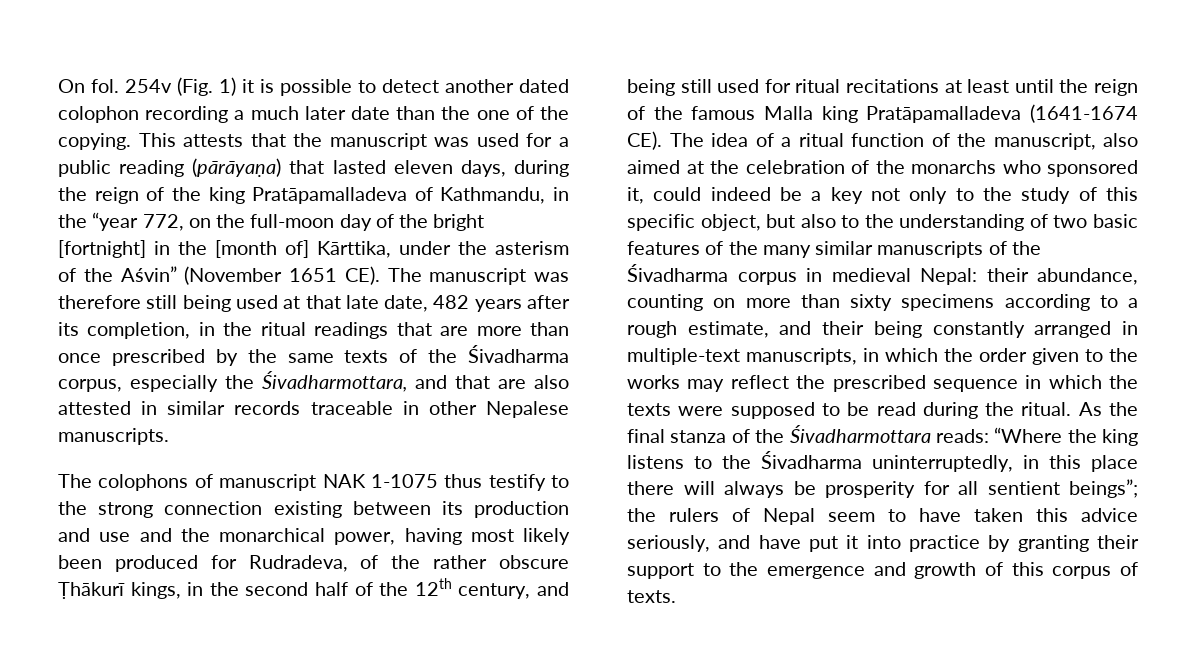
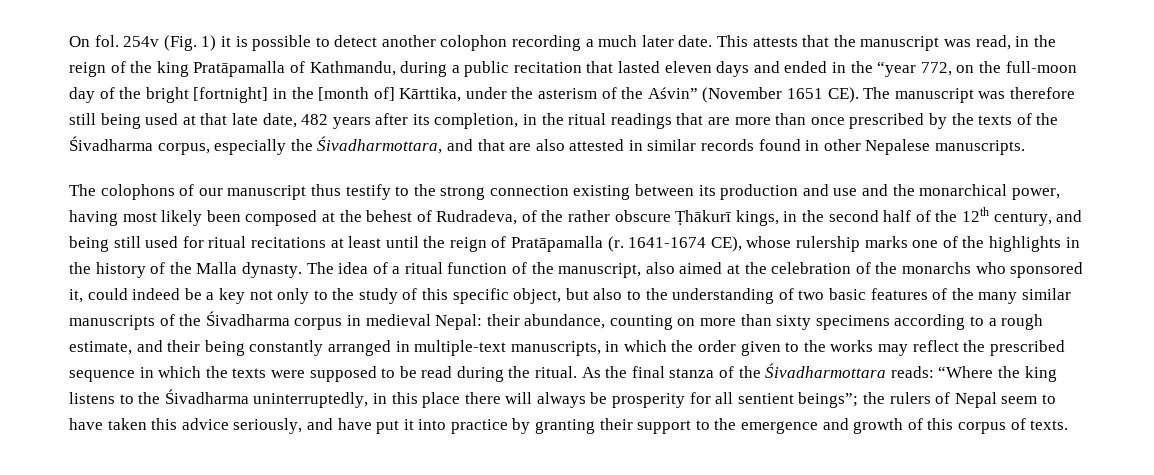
- 254v (Fig. 1) it is possible to detect another dated colophon recording a much later date than the one of the copying.
+ 254v (Fig. 1) it is possible to detect another colophon recording a much later date.
- This attests that the manuscript was used for a public reading (pārāyaṇa) that lasted eleven days, during the reign of the king Pratāpamalladeva of Kathmandu, in the “year 772, on the full-moon day of the bright [fortnight] in the [month of] Kārttika, under the asterism of the Aśvin” (November 1651 CE). The manuscript was therefore still being used at that late date, 482 years after its completion, in the ritual readings that are more than once prescribed by the same texts of the Śivadharma corpus, especially the Śivadharmottara, and that are also attested in similar records traceable in other Nepalese manuscripts.
+ This attests that the manuscript was read, in the reign of the king Pratāpamalla of Kathmandu, during a public recitation that lasted eleven days and ended in the “year 772, on the full-moon day of the bright [fortnight] in the [month of] Kārttika, under the asterism of the Aśvin” (November 1651 CE). The manuscript was therefore still being used at that late date, 482 years after its completion, in the ritual readings that are more than once prescribed by the texts of the Śivadharma corpus, especially the Śivadharmottara, and that are also attested in similar records found in other Nepalese manuscripts.
- The colophons of manuscript NAK 1-1075 thus testify to the strong connection existing between its production and use and the monarchical power, having most likely been produced for Rudradeva, of the rather obscure Ṭhākurī kings, in the second half of the 12th century, and being still used for ritual recitations at least until the reign of the famous Malla king Pratāpamalladeva (1641-1674 CE). The idea of a ritual function of the manuscript, also aimed at the celebration of the monarchs who sponsored it, could indeed be a key not only to the study of this specific object, but also to the understanding of two basic features of the many similar manuscripts of the Śivadharma corpus in medieval Nepal:
+ The colophons of our manuscript thus testify to the strong connection existing between its production and use and the monarchical power, having most likely been composed at the behest of Rudradeva, of the rather obscure Ṭhākurī kings, in the second half of the 12th century, and being still used for ritual recitations at least until the reign of Pratāpamalla (r. 1641-1674 CE), whose rulership marks one of the highlights in the history of the Malla dynasty. The idea of a ritual function of the manuscript, also aimed at the celebration of the monarchs who sponsored it, could indeed be a key not only to the study of this specific object, but also to the understanding of two basic features of the many similar manuscripts of the Śivadharma corpus in medieval Nepal:

